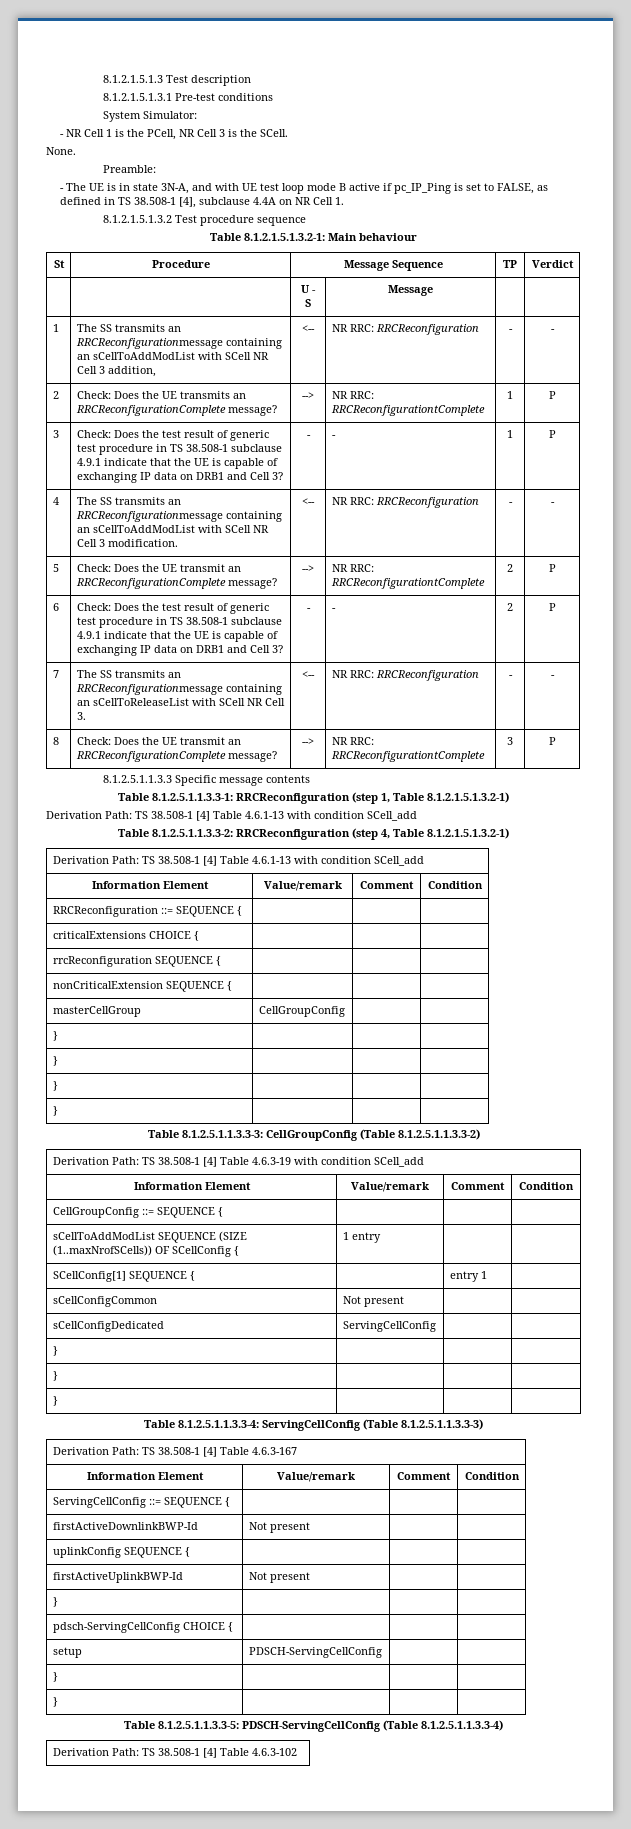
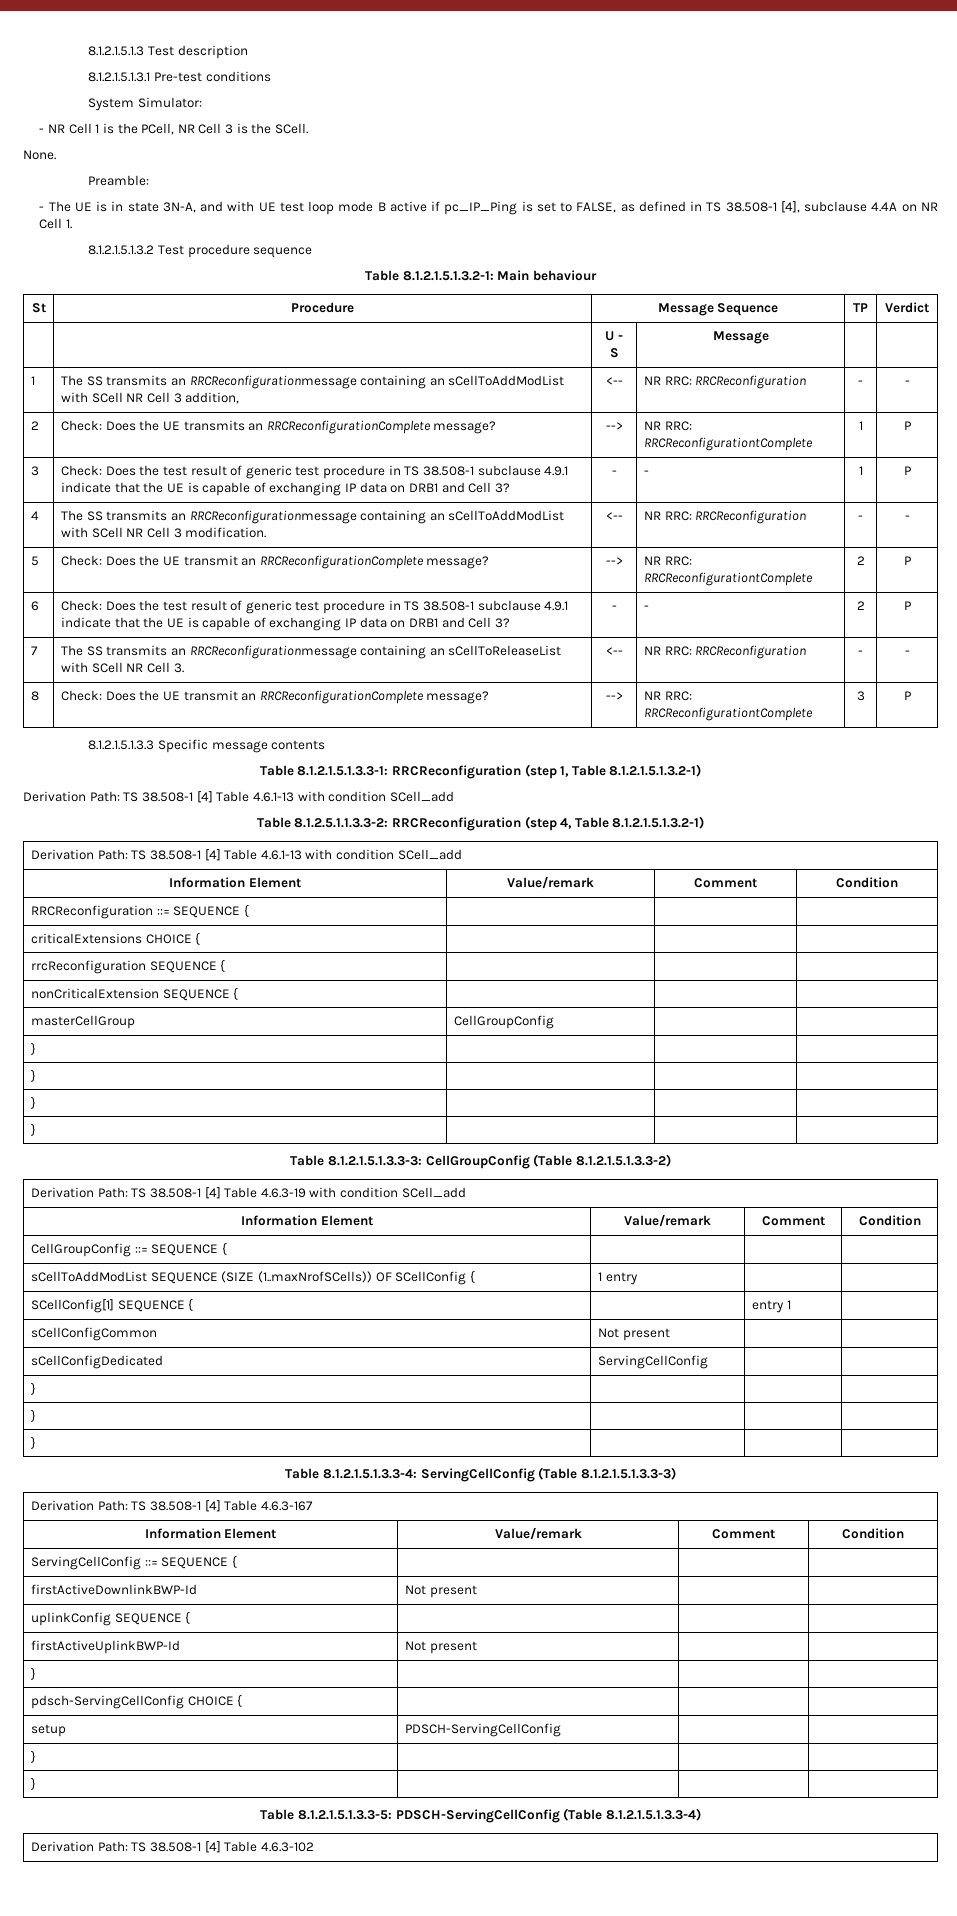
- 8.1.2.5.1.1.3.3 Specific message contents
+ 8.1.2.1.5.1.3.3 Specific message contents
- Table 8.1.2.5.1.1.3.3-1: RRCReconfiguration (step 1, Table 8.1.2.1.5.1.3.2-1)
+ Table 8.1.2.1.5.1.3.3-1: RRCReconfiguration (step 1, Table 8.1.2.1.5.1.3.2-1)
- Table 8.1.2.5.1.1.3.3-3: CellGroupConfig (Table 8.1.2.5.1.1.3.3-2)
+ Table 8.1.2.1.5.1.3.3-3: CellGroupConfig (Table 8.1.2.1.5.1.3.3-2)
- Table 8.1.2.5.1.1.3.3-4: ServingCellConfig (Table 8.1.2.5.1.1.3.3-3)
+ Table 8.1.2.1.5.1.3.3-4: ServingCellConfig (Table 8.1.2.1.5.1.3.3-3)
- Table 8.1.2.5.1.1.3.3-5: PDSCH-ServingCellConfig (Table 8.1.2.5.1.1.3.3-4)
+ Table 8.1.2.1.5.1.3.3-5: PDSCH-ServingCellConfig (Table 8.1.2.1.5.1.3.3-4)

